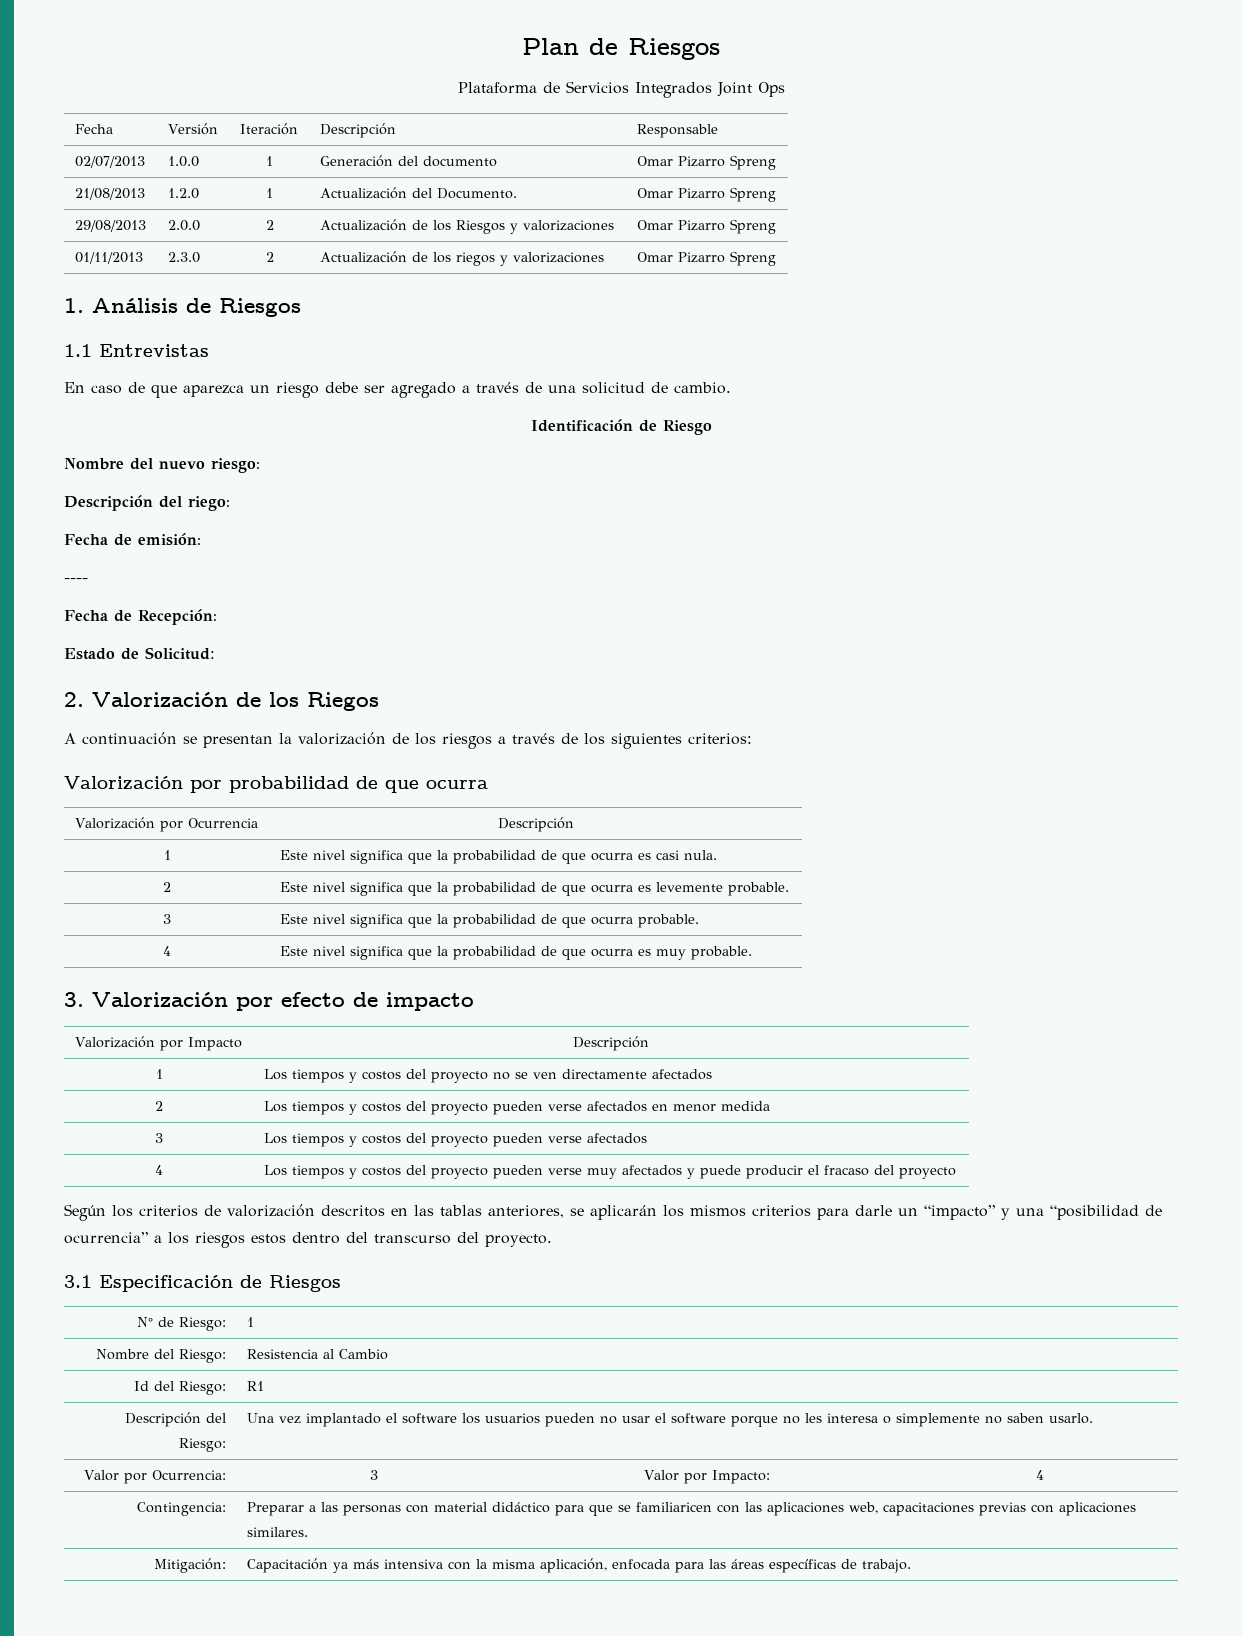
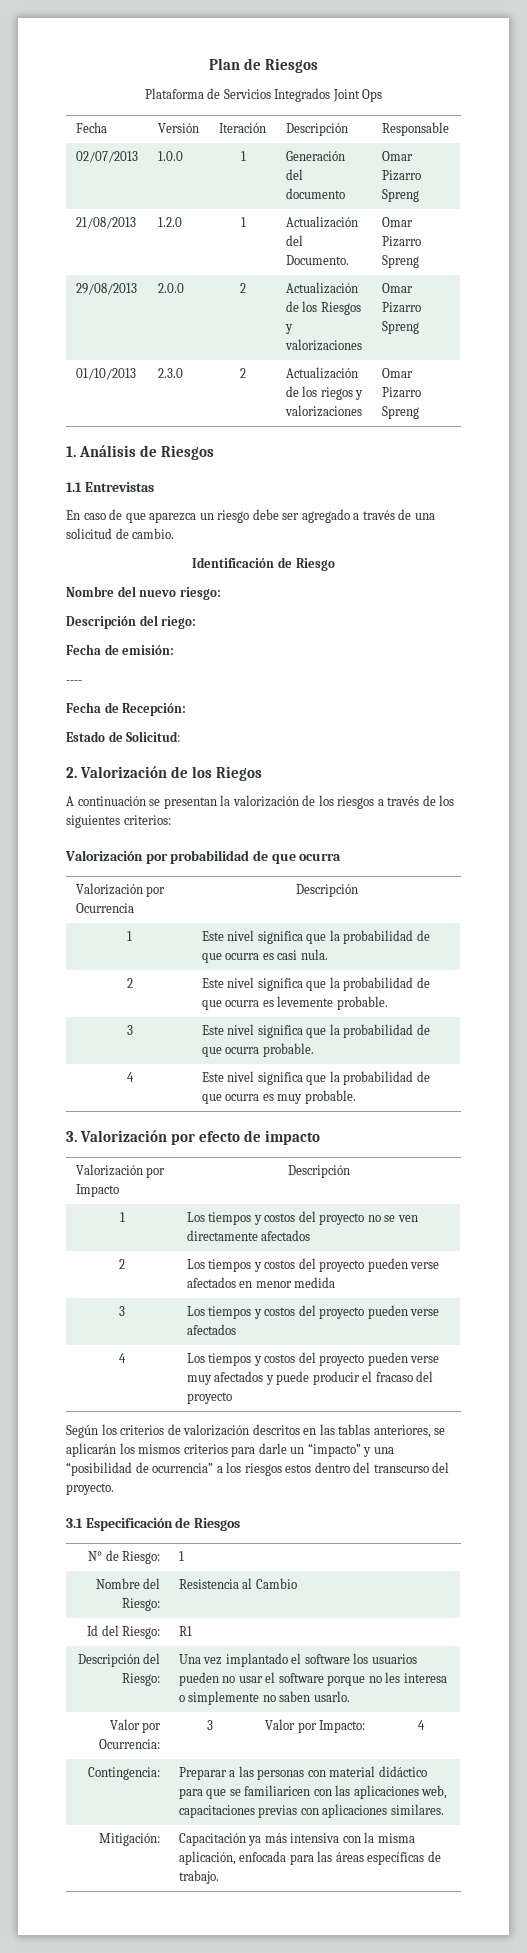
- 01/11/2013 | 2.3.0 | 2 | Actualización de los riegos y valorizaciones | Omar Pizarro Spreng
+ 01/10/2013 | 2.3.0 | 2 | Actualización de los riegos y valorizaciones | Omar Pizarro Spreng

